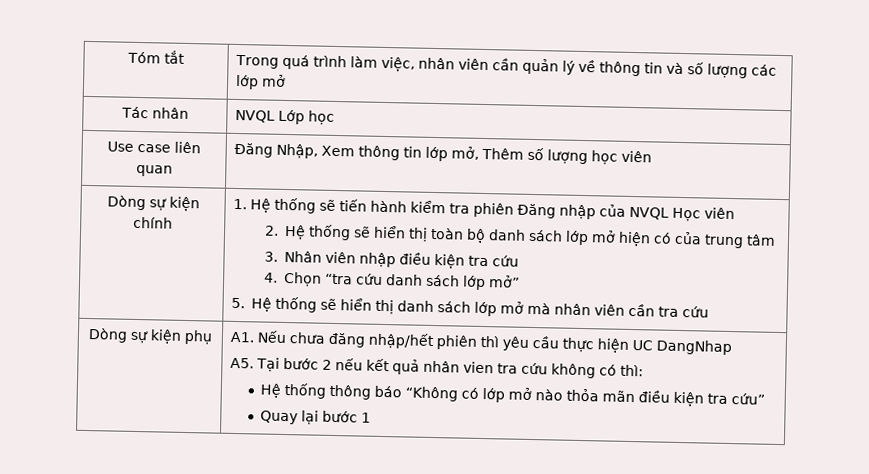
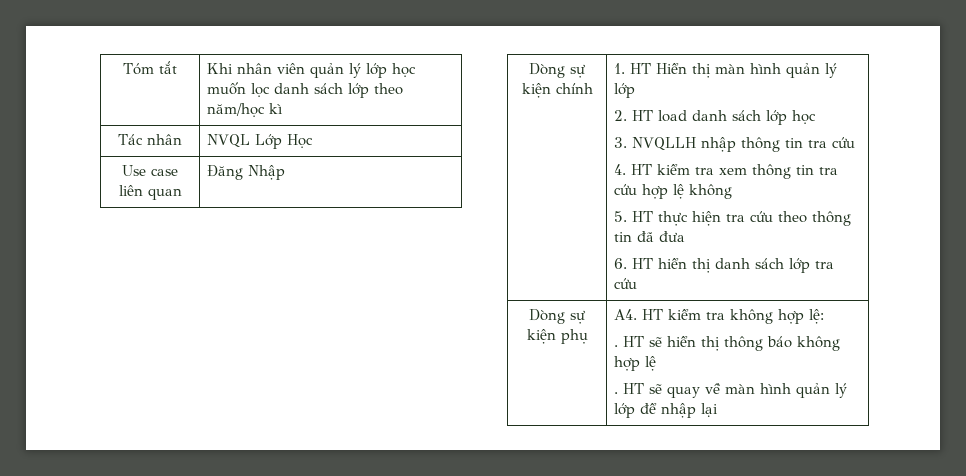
- Tóm tắt | Trong quá trình làm việc, nhân viên cần quản lý về thông tin và số lượng các lớp mở
+ Tóm tắt | Khi nhân viên quản lý lớp học muốn lọc danh sách lớp theo năm/học kì
- Tác nhân | NVQL Lớp học
+ Tác nhân | NVQL Lớp Học
- Use case liên quan | Đăng Nhập, Xem thông tin lớp mở, Thêm số lượng học viên
+ Use case liên quan | Đăng Nhập
- 1. Hệ thống sẽ tiến hành kiểm tra phiên Đăng nhập của NVQL Học viên
- 2. Hệ thống sẽ hiển thị toàn bộ danh sách lớp mở hiện có của trung tâm
- 3. Nhân viên nhập điều kiện tra cứu
- 4. Chọn “tra cứu danh sách lớp mở”
- 5. Hệ thống sẽ hiển thị danh sách lớp mở mà nhân viên cần tra cứu
+ 1. HT Hiển thị màn hình quản lý lớp
+ 2. HT load danh sách lớp học
+ 3. NVQLLH nhập thông tin tra cứu
+ 4. HT kiểm tra xem thông tin tra cứu hợp lệ không
+ 5. HT thực hiện tra cứu theo thông tin đã đưa
+ 6. HT hiển thị danh sách lớp tra cứu
- A1. Nếu chưa đăng nhập/hết phiên thì yêu cầu thực hiện UC DangNhap
- A5. Tại bước 2 nếu kết quả nhân vien tra cứu không có thì:
- Hệ thống thông báo “Không có lớp mở nào thỏa mãn điều kiện tra cứu”
- Quay lại bước 1
+ A4. HT kiểm tra không hợp lệ:
+ . HT sẽ hiển thị thông báo không hợp lệ
+ . HT sẽ quay về màn hình quản lý lớp để nhập lại

